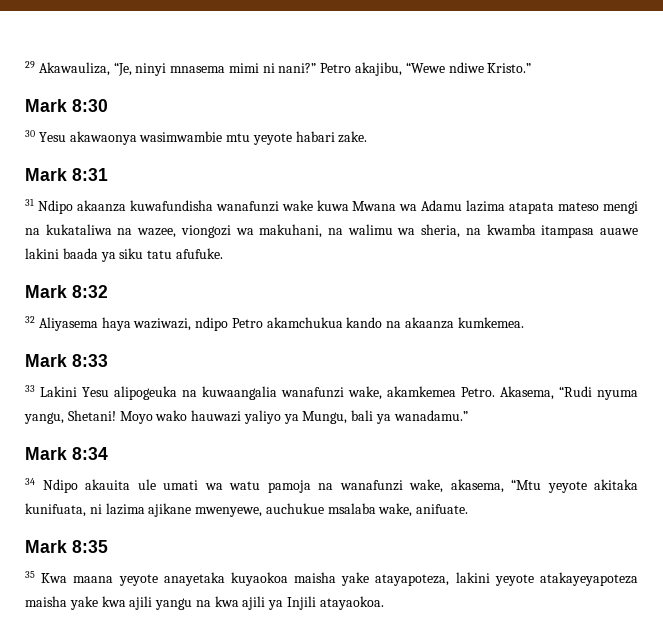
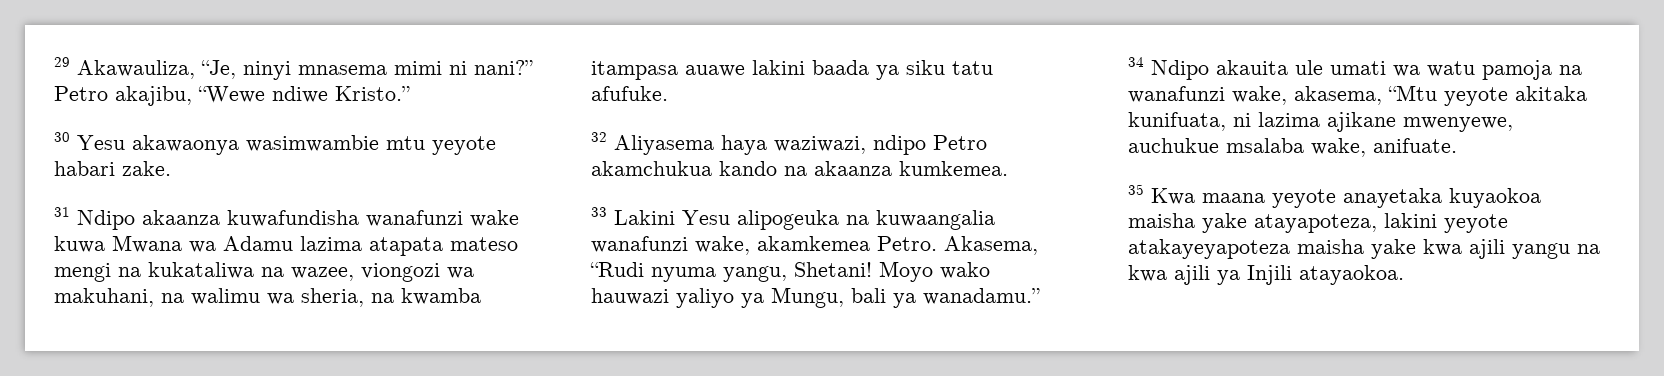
- Mark 8:30
- Mark 8:31
- Mark 8:32
- Mark 8:33
- Mark 8:34
- Mark 8:35

